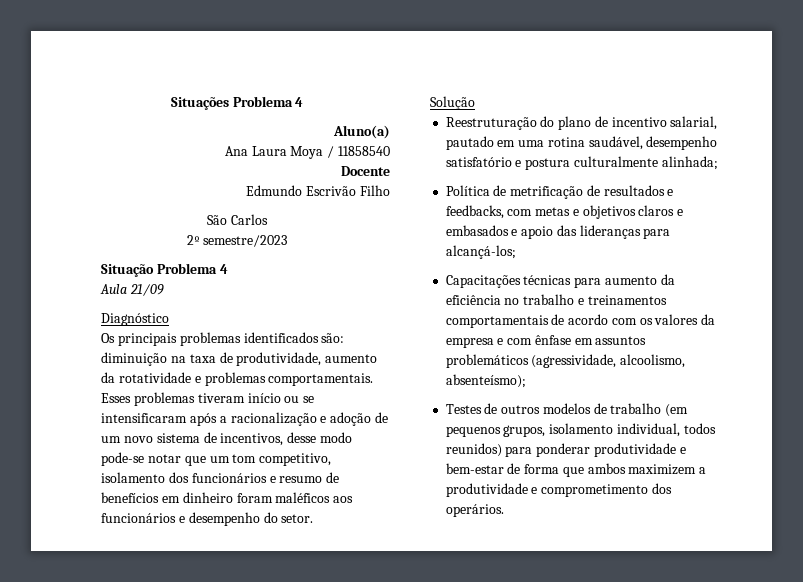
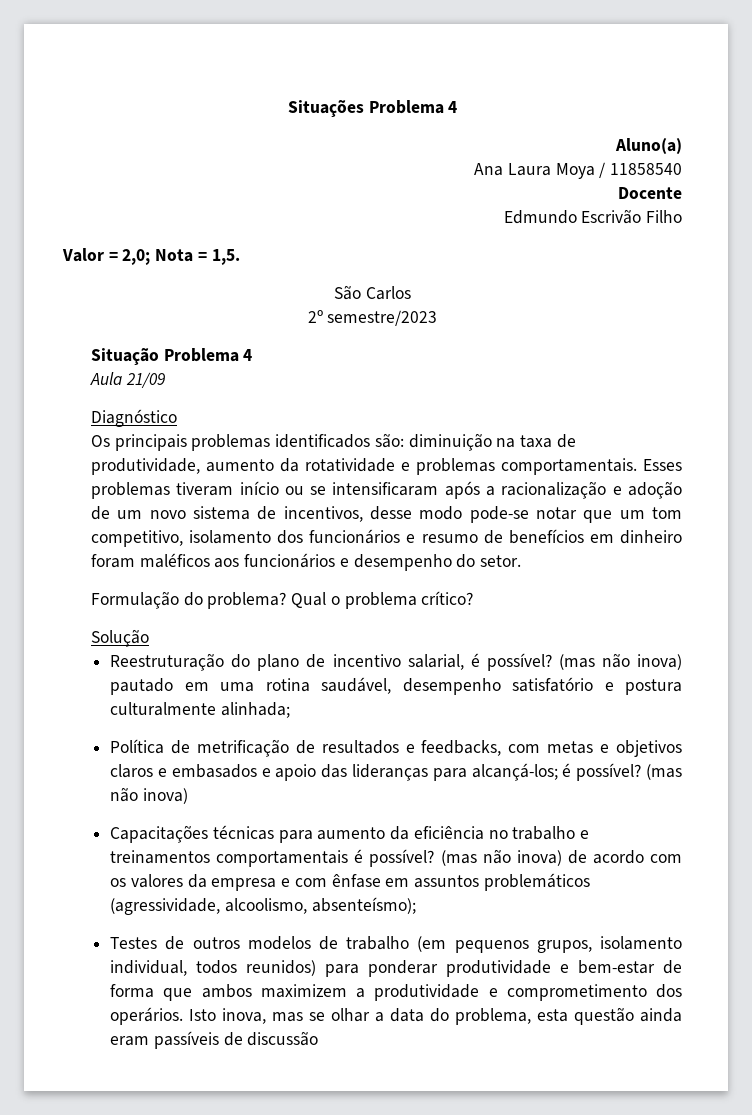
+ Valor = 2,0; Nota = 1,5.
+ Formulação do problema? Qual o problema crítico?
- Reestruturação do plano de incentivo salarial, pautado em uma rotina saudável, desempenho satisfatório e postura culturalmente alinhada;
+ Reestruturação do plano de incentivo salarial, é possível? (mas não inova) pautado em uma rotina saudável, desempenho satisfatório e postura culturalmente alinhada;
- Política de metrificação de resultados e feedbacks, com metas e objetivos claros e embasados e apoio das lideranças para alcançá-los;
+ Política de metrificação de resultados e feedbacks, com metas e objetivos claros e embasados e apoio das lideranças para alcançá-los; é possível? (mas não inova)
- Capacitações técnicas para aumento da eficiência no trabalho e treinamentos comportamentais de acordo com os valores da empresa e com ênfase em assuntos problemáticos (agressividade, alcoolismo, absenteísmo);
+ Capacitações técnicas para aumento da eficiência no trabalho e treinamentos comportamentais é possível? (mas não inova) de acordo com os valores da empresa e com ênfase em assuntos problemáticos (agressividade, alcoolismo, absenteísmo);
+ Isto inova, mas se olhar a data do problema, esta questão ainda eram passíveis de discussão

